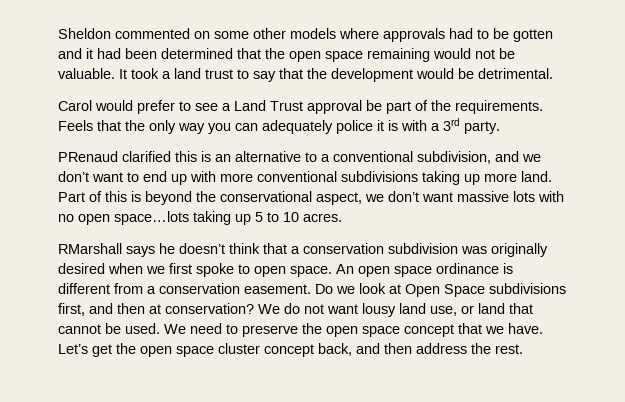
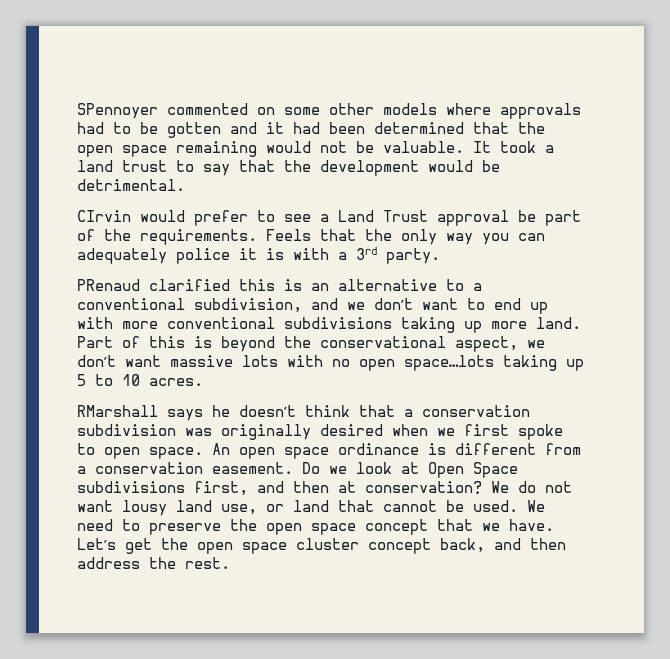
- Sheldon commented on some other models where approvals had to be gotten and it had been determined that the open space remaining would not be valuable.
+ SPennoyer commented on some other models where approvals had to be gotten and it had been determined that the open space remaining would not be valuable.
- Carol would prefer to see a Land Trust approval be part of the requirements.
+ CIrvin would prefer to see a Land Trust approval be part of the requirements.

